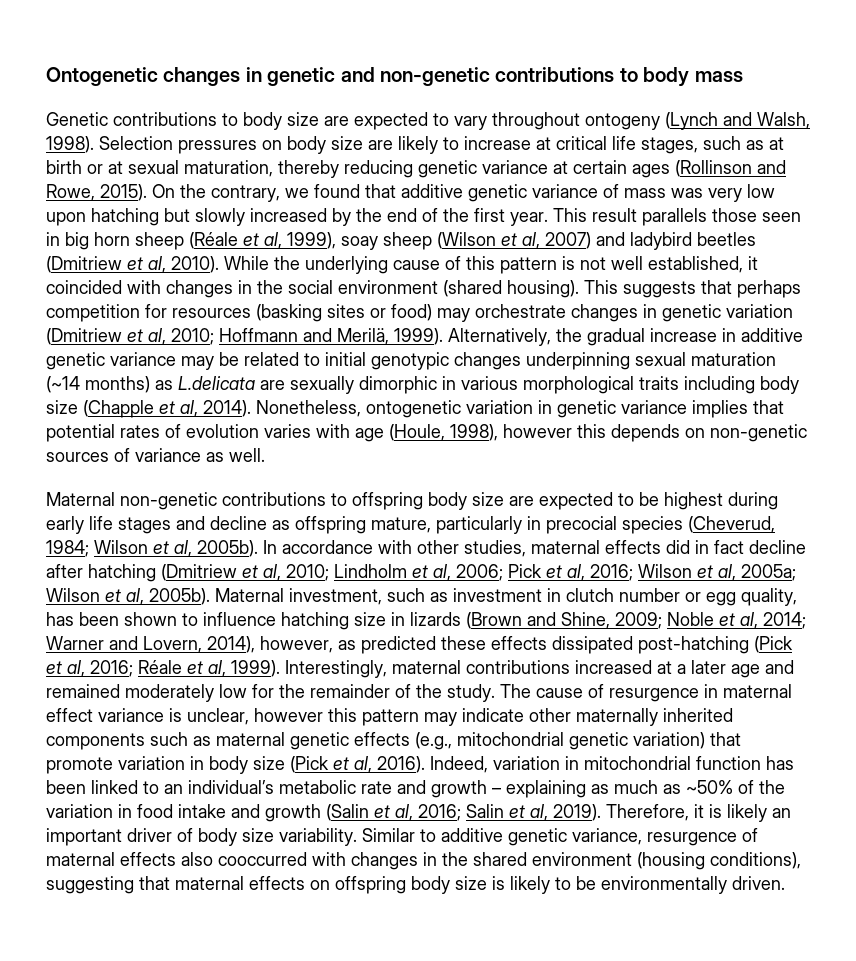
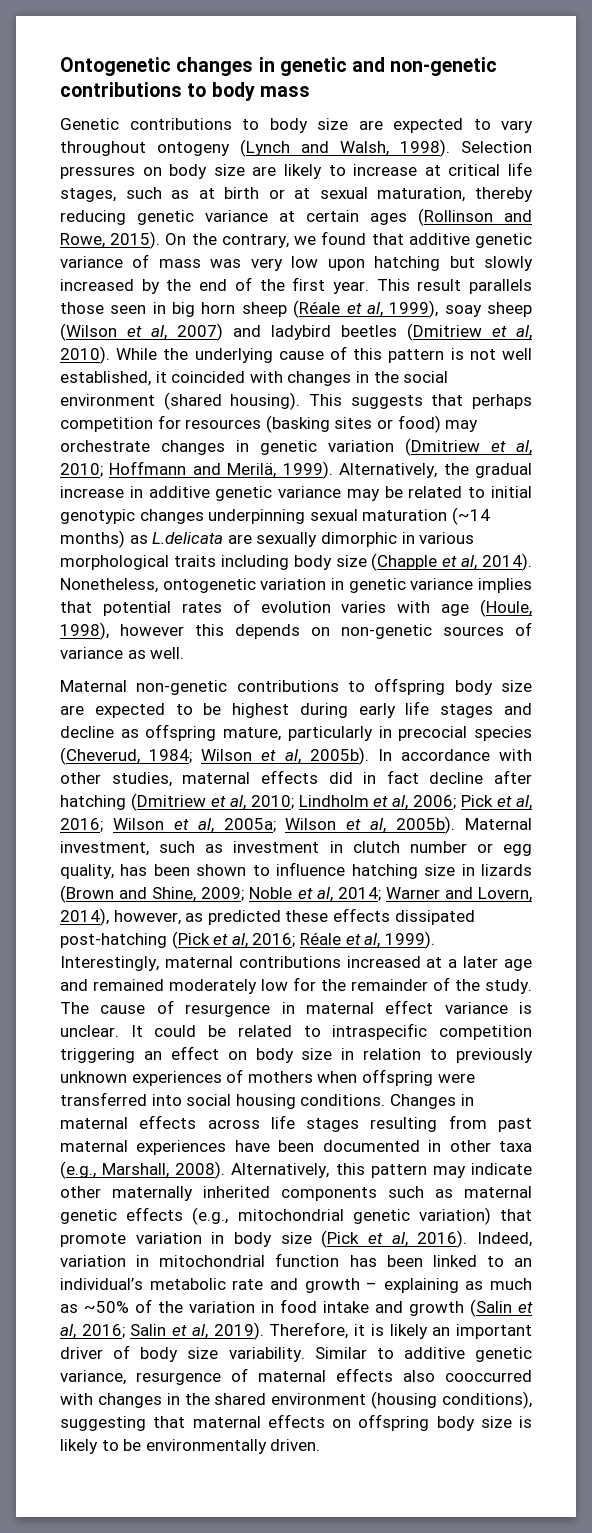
- The cause of resurgence in maternal effect variance is unclear, however this pattern may indicate other maternally inherited components such as maternal genetic effects (e.g., mitochondrial genetic variation) that promote variation in body size (Pick et al, 2016).
+ The cause of resurgence in maternal effect variance is unclear. It could be related to intraspecific competition triggering an effect on body size in relation to previously unknown experiences of mothers when offspring were transferred into social housing conditions. Changes in maternal effects across life stages resulting from past maternal experiences have been documented in other taxa (e.g., Marshall, 2008). Alternatively, this pattern may indicate other maternally inherited components such as maternal genetic effects (e.g., mitochondrial genetic variation) that promote variation in body size (Pick et al, 2016).

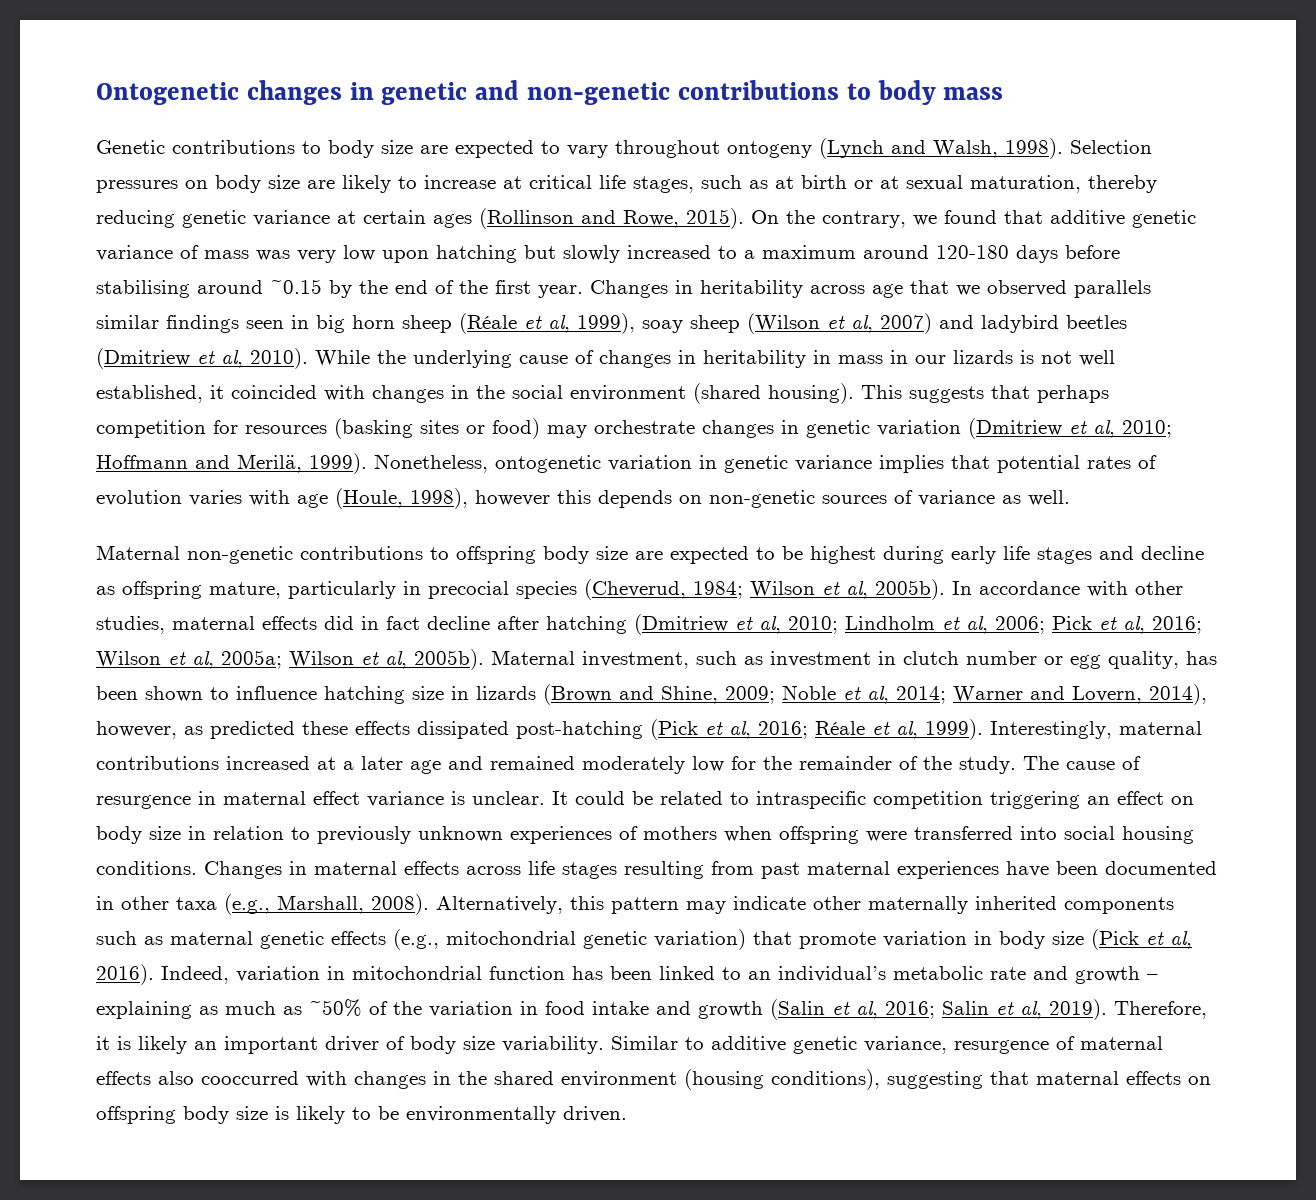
- On the contrary, we found that additive genetic variance of mass was very low upon hatching but slowly increased by the end of the first year.
+ On the contrary, we found that additive genetic variance of mass was very low upon hatching but slowly increased to a maximum around 120-180 days before stabilising around ~0.15 by the end of the first year.
- This result parallels those seen in big horn sheep (Réale et al, 1999), soay sheep (Wilson et al, 2007) and ladybird beetles (Dmitriew et al, 2010).
+ Changes in heritability across age that we observed parallels similar findings seen in big horn sheep (Réale et al, 1999), soay sheep (Wilson et al, 2007) and ladybird beetles (Dmitriew et al, 2010).
- While the underlying cause of this pattern is not well established, it coincided with changes in the social environment (shared housing).
+ While the underlying cause of changes in heritability in mass in our lizards is not well established, it coincided with changes in the social environment (shared housing).
- Alternatively, the gradual increase in additive genetic variance may be related to initial genotypic changes underpinning sexual maturation (~14 months) as L.delicata are sexually dimorphic in various morphological traits including body size (Chapple et al, 2014).

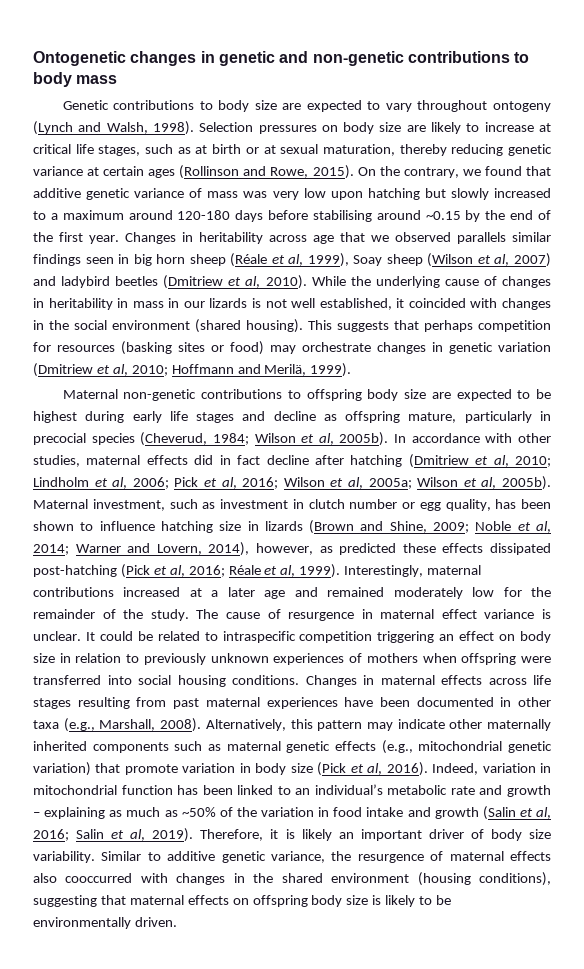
- Changes in heritability across age that we observed parallels similar findings seen in big horn sheep (Réale et al, 1999), soay sheep (Wilson et al, 2007) and ladybird beetles (Dmitriew et al, 2010).
+ Changes in heritability across age that we observed parallels similar findings seen in big horn sheep (Réale et al, 1999), Soay sheep (Wilson et al, 2007) and ladybird beetles (Dmitriew et al, 2010).
- Nonetheless, ontogenetic variation in genetic variance implies that potential rates of evolution varies with age (Houle, 1998), however this depends on non-genetic sources of variance as well.
- Similar to additive genetic variance, resurgence of maternal effects also cooccurred with changes in the shared environment (housing conditions), suggesting that maternal effects on offspring body size is likely to be environmentally driven.
+ Similar to additive genetic variance, the resurgence of maternal effects also cooccurred with changes in the shared environment (housing conditions), suggesting that maternal effects on offspring body size is likely to be environmentally driven.

